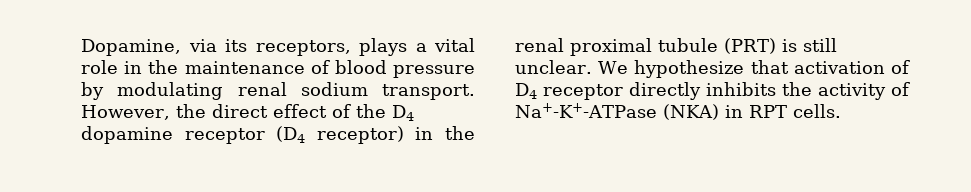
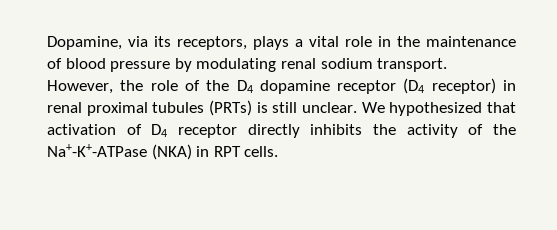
- However, the direct effect of the D4 dopamine receptor (D4 receptor) in the renal proximal tubule (PRT) is still unclear.
+ However, the role of the D4 dopamine receptor (D4 receptor) in renal proximal tubules (PRTs) is still unclear.
- We hypothesize that activation of D4 receptor directly inhibits the activity of Na+-K+-ATPase (NKA) in RPT cells.
+ We hypothesized that activation of D4 receptor directly inhibits the activity of the Na+-K+-ATPase (NKA) in RPT cells.

